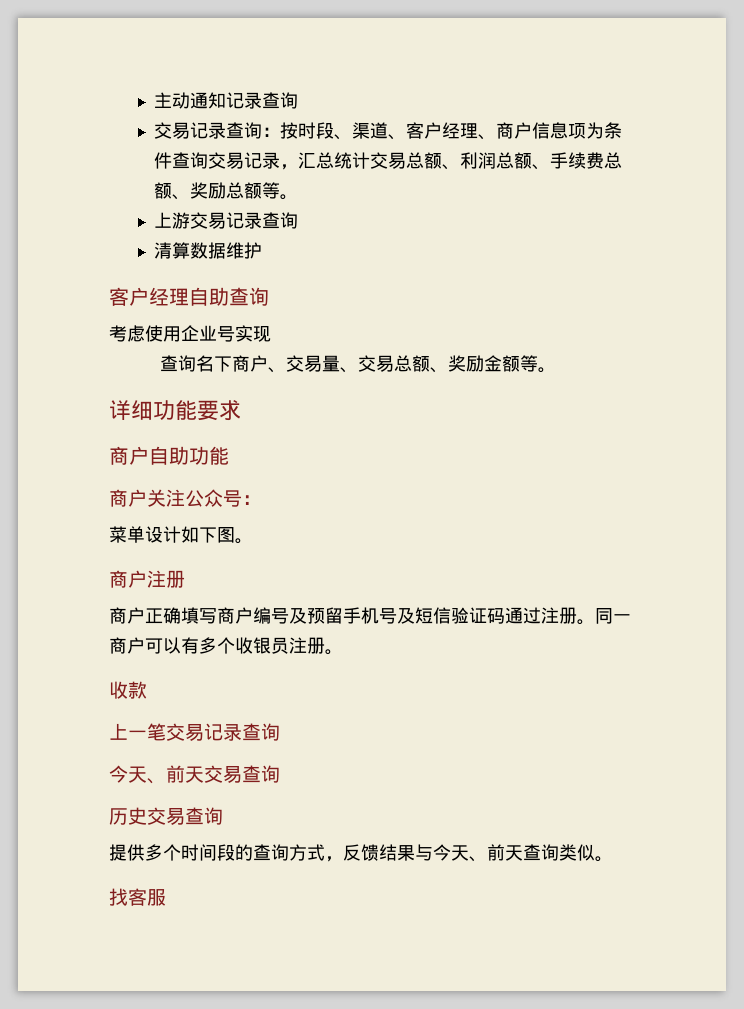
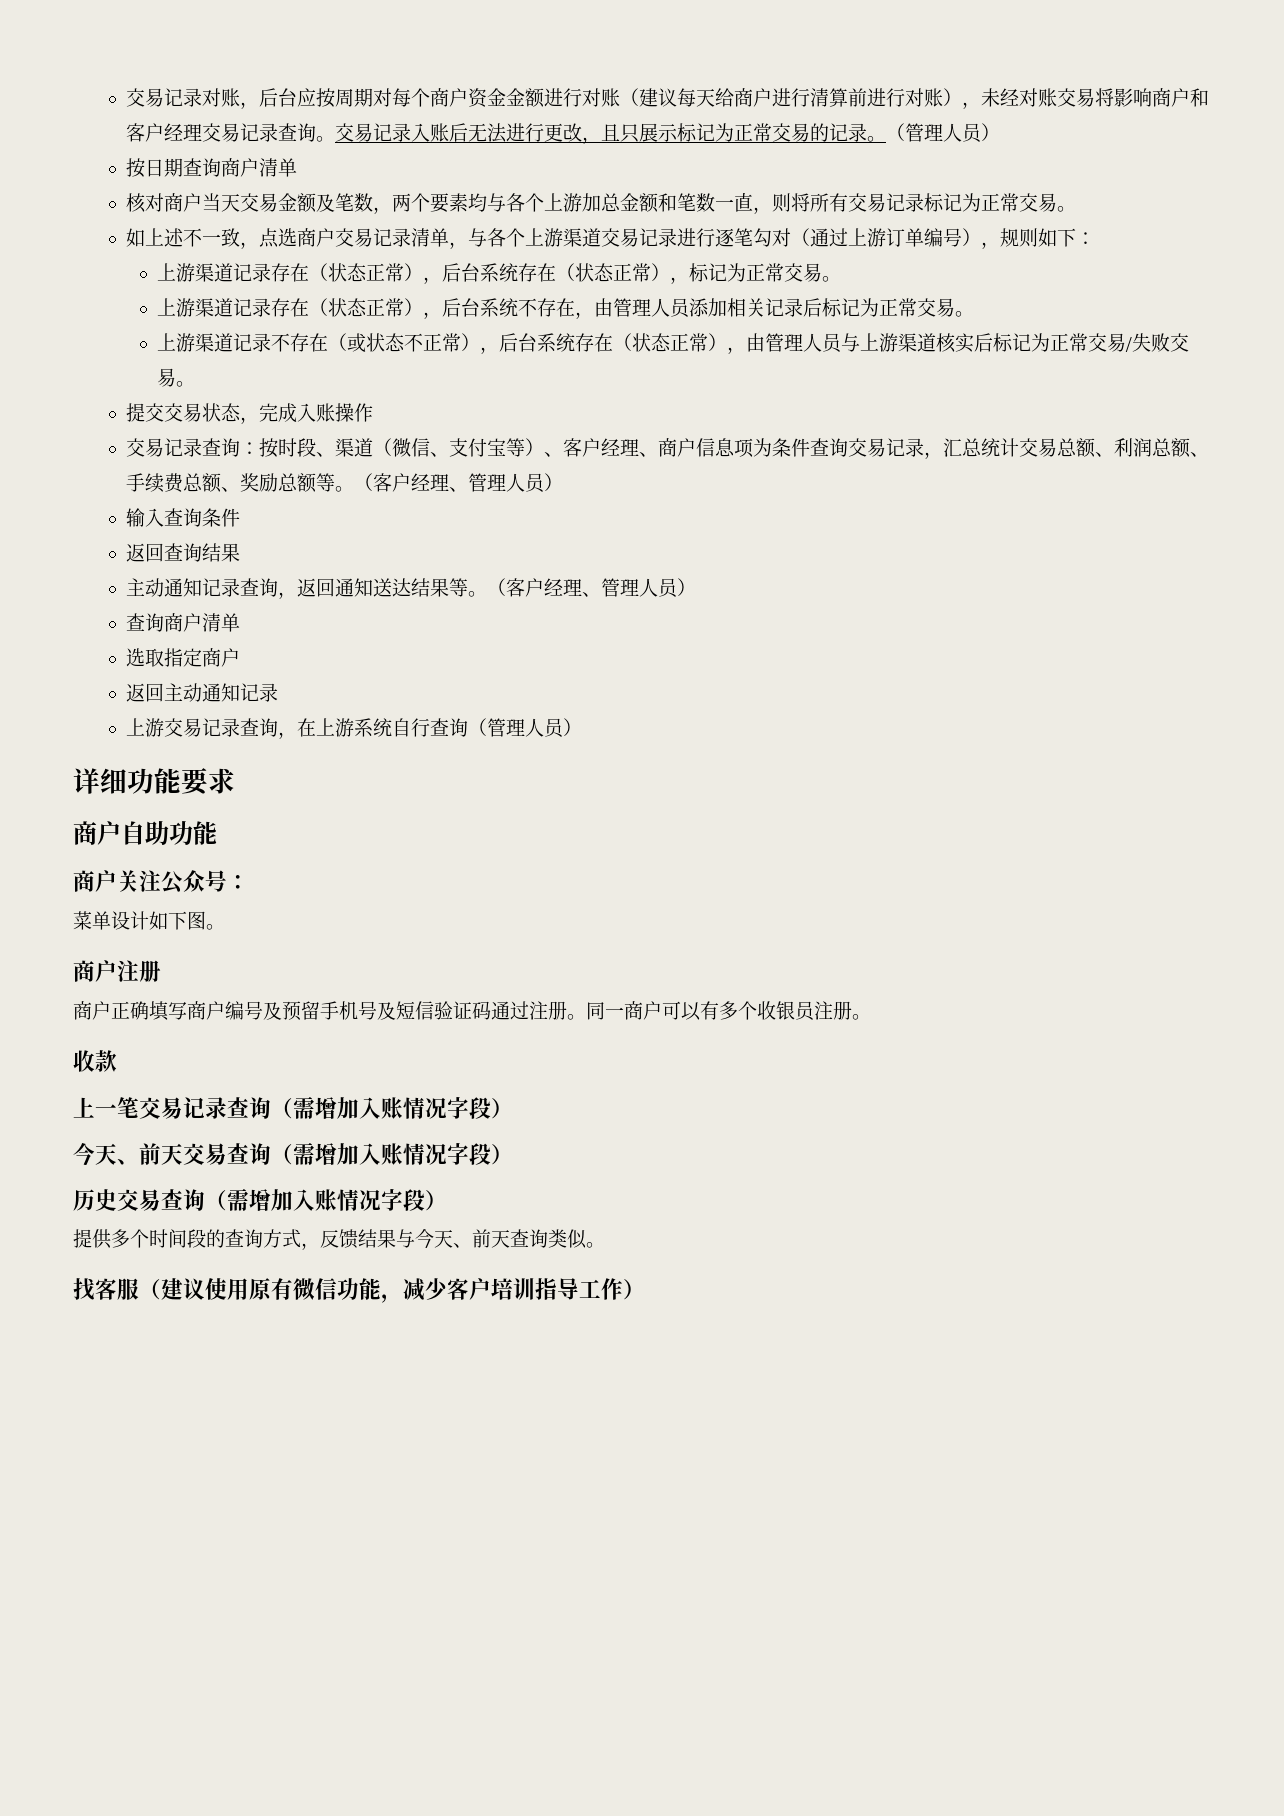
- 主动通知记录查询
+ 交易记录对账，后台应按周期对每个商户资金金额进行对账（建议每天给商户进行清算前进行对账），未经对账交易将影响商户和客户经理交易记录查询。交易记录入账后无法进行更改，且只展示标记为正常交易的记录。（管理人员）
+ 按日期查询商户清单
+ 核对商户当天交易金额及笔数，两个要素均与各个上游加总金额和笔数一直，则将所有交易记录标记为正常交易。
+ 如上述不一致，点选商户交易记录清单，与各个上游渠道交易记录进行逐笔勾对（通过上游订单编号），规则如下：
+ 上游渠道记录存在（状态正常），后台系统存在（状态正常），标记为正常交易。
+ 上游渠道记录存在（状态正常），后台系统不存在，由管理人员添加相关记录后标记为正常交易。
+ 上游渠道记录不存在（或状态不正常），后台系统存在（状态正常），由管理人员与上游渠道核实后标记为正常交易/失败交易。
+ 提交交易状态，完成入账操作
- 交易记录查询：按时段、渠道、客户经理、商户信息项为条件查询交易记录，汇总统计交易总额、利润总额、手续费总额、奖励总额等。
- 上游交易记录查询
- 清算数据维护
- 客户经理自助查询
- 考虑使用企业号实现
- 查询名下商户、交易量、交易总额、奖励金额等。
+ 交易记录查询：按时段、渠道（微信、支付宝等）、客户经理、商户信息项为条件查询交易记录，汇总统计交易总额、利润总额、手续费总额、奖励总额等。（客户经理、管理人员）
+ 输入查询条件
+ 返回查询结果
+ 主动通知记录查询，返回通知送达结果等。（客户经理、管理人员）
+ 查询商户清单
+ 选取指定商户
+ 返回主动通知记录
+ 上游交易记录查询，在上游系统自行查询（管理人员）
- 上一笔交易记录查询
+ 上一笔交易记录查询（需增加入账情况字段）
- 今天、前天交易查询
- 历史交易查询
+ 今天、前天交易查询（需增加入账情况字段）
+ 历史交易查询（需增加入账情况字段）
- 找客服
+ 找客服（建议使用原有微信功能，减少客户培训指导工作）

